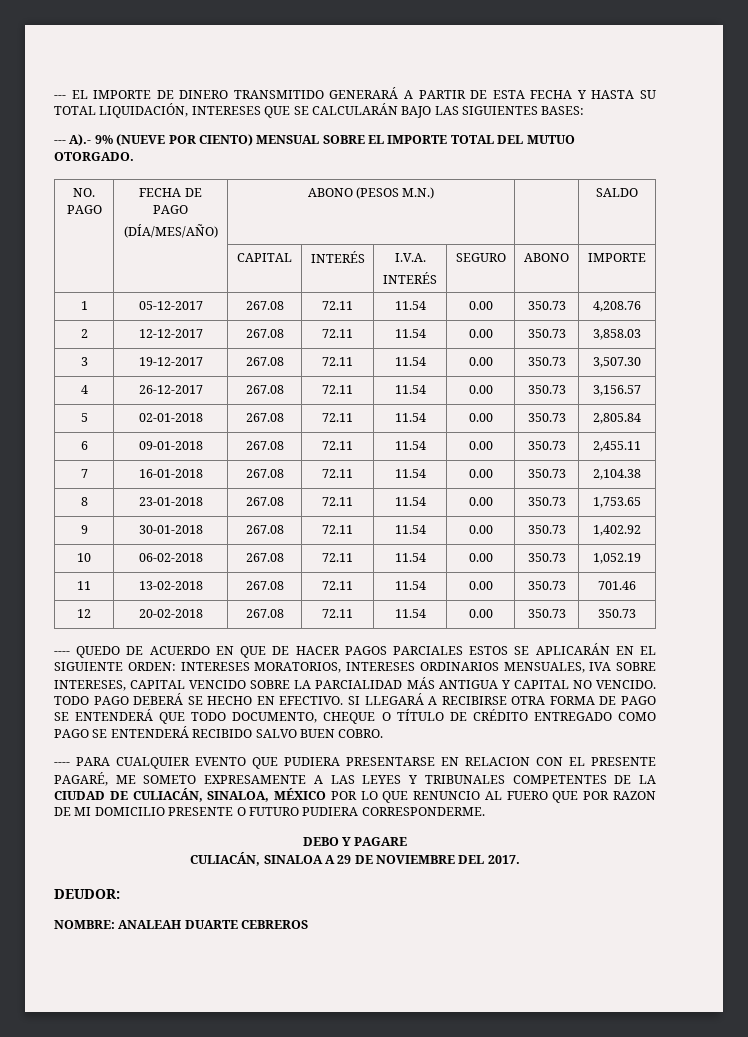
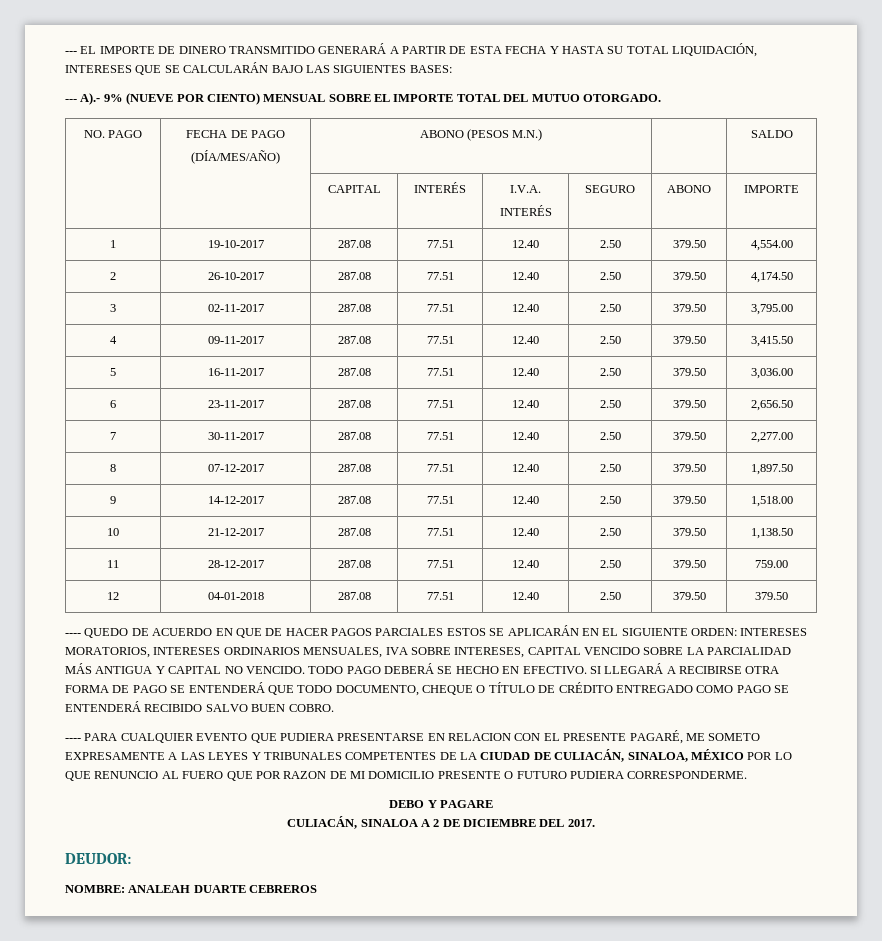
- 1 | 05-12-2017 | 267.08 | 72.11 | 11.54 | 0.00 | 350.73 | 4,208.76
- 2 | 12-12-2017 | 267.08 | 72.11 | 11.54 | 0.00 | 350.73 | 3,858.03
- 3 | 19-12-2017 | 267.08 | 72.11 | 11.54 | 0.00 | 350.73 | 3,507.30
- 4 | 26-12-2017 | 267.08 | 72.11 | 11.54 | 0.00 | 350.73 | 3,156.57
- 5 | 02-01-2018 | 267.08 | 72.11 | 11.54 | 0.00 | 350.73 | 2,805.84
- 6 | 09-01-2018 | 267.08 | 72.11 | 11.54 | 0.00 | 350.73 | 2,455.11
- 7 | 16-01-2018 | 267.08 | 72.11 | 11.54 | 0.00 | 350.73 | 2,104.38
- 8 | 23-01-2018 | 267.08 | 72.11 | 11.54 | 0.00 | 350.73 | 1,753.65
- 9 | 30-01-2018 | 267.08 | 72.11 | 11.54 | 0.00 | 350.73 | 1,402.92
- 10 | 06-02-2018 | 267.08 | 72.11 | 11.54 | 0.00 | 350.73 | 1,052.19
- 11 | 13-02-2018 | 267.08 | 72.11 | 11.54 | 0.00 | 350.73 | 701.46
- 12 | 20-02-2018 | 267.08 | 72.11 | 11.54 | 0.00 | 350.73 | 350.73
+ 1 | 19-10-2017 | 287.08 | 77.51 | 12.40 | 2.50 | 379.50 | 4,554.00
+ 2 | 26-10-2017 | 287.08 | 77.51 | 12.40 | 2.50 | 379.50 | 4,174.50
+ 3 | 02-11-2017 | 287.08 | 77.51 | 12.40 | 2.50 | 379.50 | 3,795.00
+ 4 | 09-11-2017 | 287.08 | 77.51 | 12.40 | 2.50 | 379.50 | 3,415.50
+ 5 | 16-11-2017 | 287.08 | 77.51 | 12.40 | 2.50 | 379.50 | 3,036.00
+ 6 | 23-11-2017 | 287.08 | 77.51 | 12.40 | 2.50 | 379.50 | 2,656.50
+ 7 | 30-11-2017 | 287.08 | 77.51 | 12.40 | 2.50 | 379.50 | 2,277.00
+ 8 | 07-12-2017 | 287.08 | 77.51 | 12.40 | 2.50 | 379.50 | 1,897.50
+ 9 | 14-12-2017 | 287.08 | 77.51 | 12.40 | 2.50 | 379.50 | 1,518.00
+ 10 | 21-12-2017 | 287.08 | 77.51 | 12.40 | 2.50 | 379.50 | 1,138.50
+ 11 | 28-12-2017 | 287.08 | 77.51 | 12.40 | 2.50 | 379.50 | 759.00
+ 12 | 04-01-2018 | 287.08 | 77.51 | 12.40 | 2.50 | 379.50 | 379.50
- CULIACÁN, SINALOA A 29 DE NOVIEMBRE DEL 2017.
+ CULIACÁN, SINALOA A 2 DE DICIEMBRE DEL 2017.

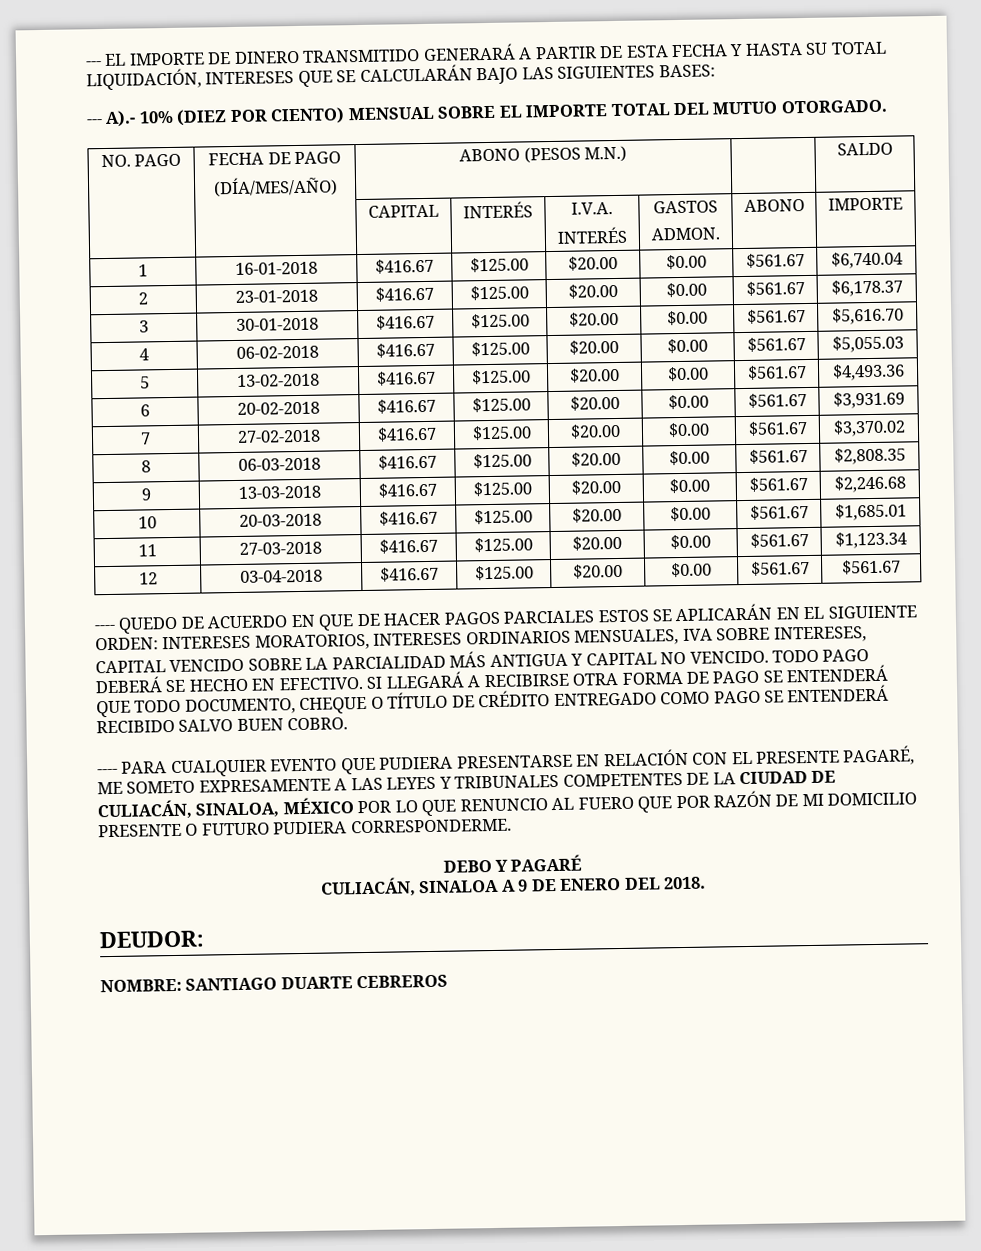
- --- A).- 9% (NUEVE POR CIENTO) MENSUAL SOBRE EL IMPORTE TOTAL DEL MUTUO OTORGADO.
+ --- A).- 10% (DIEZ POR CIENTO) MENSUAL SOBRE EL IMPORTE TOTAL DEL MUTUO OTORGADO.
  | | CAPITAL | INTERÉS | I.V.A.
- INTERÉS | SEGURO | ABONO | IMPORTE
+ INTERÉS | GASTOS
+ ADMON. | ABONO | IMPORTE
- 1 | 19-10-2017 | 287.08 | 77.51 | 12.40 | 2.50 | 379.50 | 4,554.00
- 2 | 26-10-2017 | 287.08 | 77.51 | 12.40 | 2.50 | 379.50 | 4,174.50
- 3 | 02-11-2017 | 287.08 | 77.51 | 12.40 | 2.50 | 379.50 | 3,795.00
- 4 | 09-11-2017 | 287.08 | 77.51 | 12.40 | 2.50 | 379.50 | 3,415.50
- 5 | 16-11-2017 | 287.08 | 77.51 | 12.40 | 2.50 | 379.50 | 3,036.00
- 6 | 23-11-2017 | 287.08 | 77.51 | 12.40 | 2.50 | 379.50 | 2,656.50
- 7 | 30-11-2017 | 287.08 | 77.51 | 12.40 | 2.50 | 379.50 | 2,277.00
- 8 | 07-12-2017 | 287.08 | 77.51 | 12.40 | 2.50 | 379.50 | 1,897.50
- 9 | 14-12-2017 | 287.08 | 77.51 | 12.40 | 2.50 | 379.50 | 1,518.00
- 10 | 21-12-2017 | 287.08 | 77.51 | 12.40 | 2.50 | 379.50 | 1,138.50
- 11 | 28-12-2017 | 287.08 | 77.51 | 12.40 | 2.50 | 379.50 | 759.00
- 12 | 04-01-2018 | 287.08 | 77.51 | 12.40 | 2.50 | 379.50 | 379.50
+ 1 | 16-01-2018 | $416.67 | $125.00 | $20.00 | $0.00 | $561.67 | $6,740.04
+ 2 | 23-01-2018 | $416.67 | $125.00 | $20.00 | $0.00 | $561.67 | $6,178.37
+ 3 | 30-01-2018 | $416.67 | $125.00 | $20.00 | $0.00 | $561.67 | $5,616.70
+ 4 | 06-02-2018 | $416.67 | $125.00 | $20.00 | $0.00 | $561.67 | $5,055.03
+ 5 | 13-02-2018 | $416.67 | $125.00 | $20.00 | $0.00 | $561.67 | $4,493.36
+ 6 | 20-02-2018 | $416.67 | $125.00 | $20.00 | $0.00 | $561.67 | $3,931.69
+ 7 | 27-02-2018 | $416.67 | $125.00 | $20.00 | $0.00 | $561.67 | $3,370.02
+ 8 | 06-03-2018 | $416.67 | $125.00 | $20.00 | $0.00 | $561.67 | $2,808.35
+ 9 | 13-03-2018 | $416.67 | $125.00 | $20.00 | $0.00 | $561.67 | $2,246.68
+ 10 | 20-03-2018 | $416.67 | $125.00 | $20.00 | $0.00 | $561.67 | $1,685.01
+ 11 | 27-03-2018 | $416.67 | $125.00 | $20.00 | $0.00 | $561.67 | $1,123.34
+ 12 | 03-04-2018 | $416.67 | $125.00 | $20.00 | $0.00 | $561.67 | $561.67
- ---- PARA CUALQUIER EVENTO QUE PUDIERA PRESENTARSE EN RELACION CON EL PRESENTE PAGARÉ, ME SOMETO EXPRESAMENTE A LAS LEYES Y TRIBUNALES COMPETENTES DE LA CIUDAD DE CULIACÁN, SINALOA, MÉXICO POR LO QUE RENUNCIO AL FUERO QUE POR RAZON DE MI DOMICILIO PRESENTE O FUTURO PUDIERA CORRESPONDERME.
+ ---- PARA CUALQUIER EVENTO QUE PUDIERA PRESENTARSE EN RELACIÓN CON EL PRESENTE PAGARÉ, ME SOMETO EXPRESAMENTE A LAS LEYES Y TRIBUNALES COMPETENTES DE LA CIUDAD DE CULIACÁN, SINALOA, MÉXICO POR LO QUE RENUNCIO AL FUERO QUE POR RAZÓN DE MI DOMICILIO PRESENTE O FUTURO PUDIERA CORRESPONDERME.
- DEBO Y PAGARE
+ DEBO Y PAGARÉ
- CULIACÁN, SINALOA A 2 DE DICIEMBRE DEL 2017.
+ CULIACÁN, SINALOA A 9 DE ENERO DEL 2018.
- NOMBRE: ANALEAH DUARTE CEBREROS
+ NOMBRE: SANTIAGO DUARTE CEBREROS

